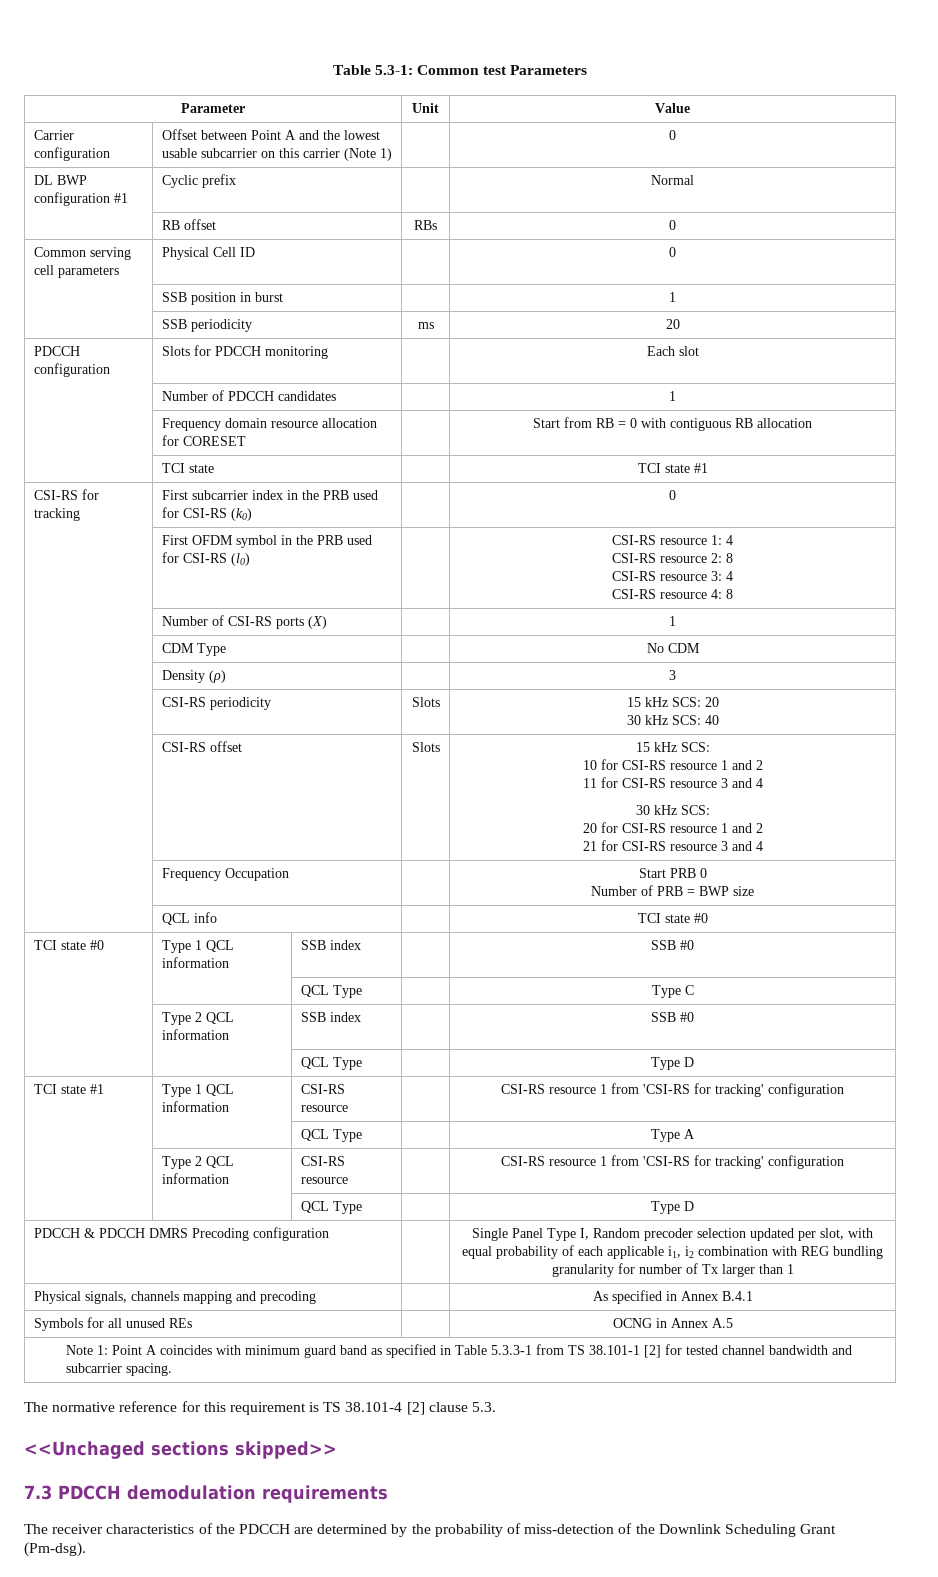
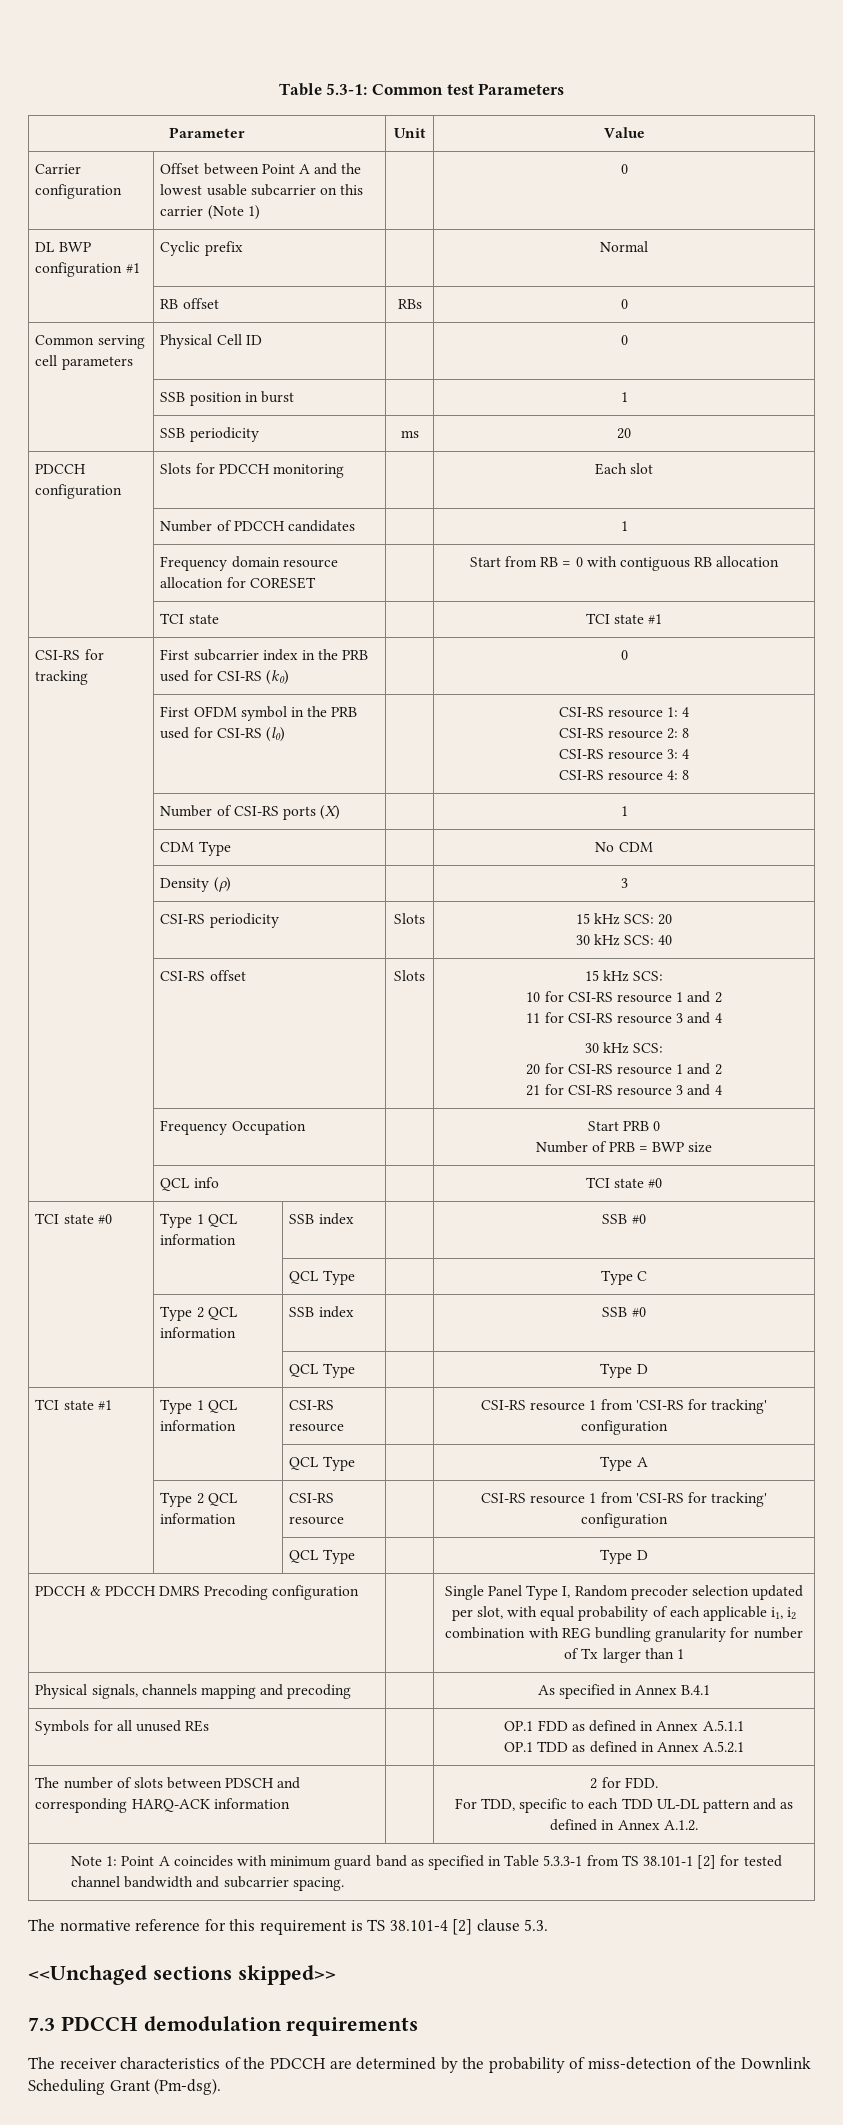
- Symbols for all unused REs | | OCNG in Annex A.5
+ Symbols for all unused REs | | OP.1 FDD as defined in Annex A.5.1.1
+ OP.1 TDD as defined in Annex A.5.2.1
+ The number of slots between PDSCH and corresponding HARQ-ACK information | | 2 for FDD.
+ For TDD, specific to each TDD UL-DL pattern and as defined in Annex A.1.2.

